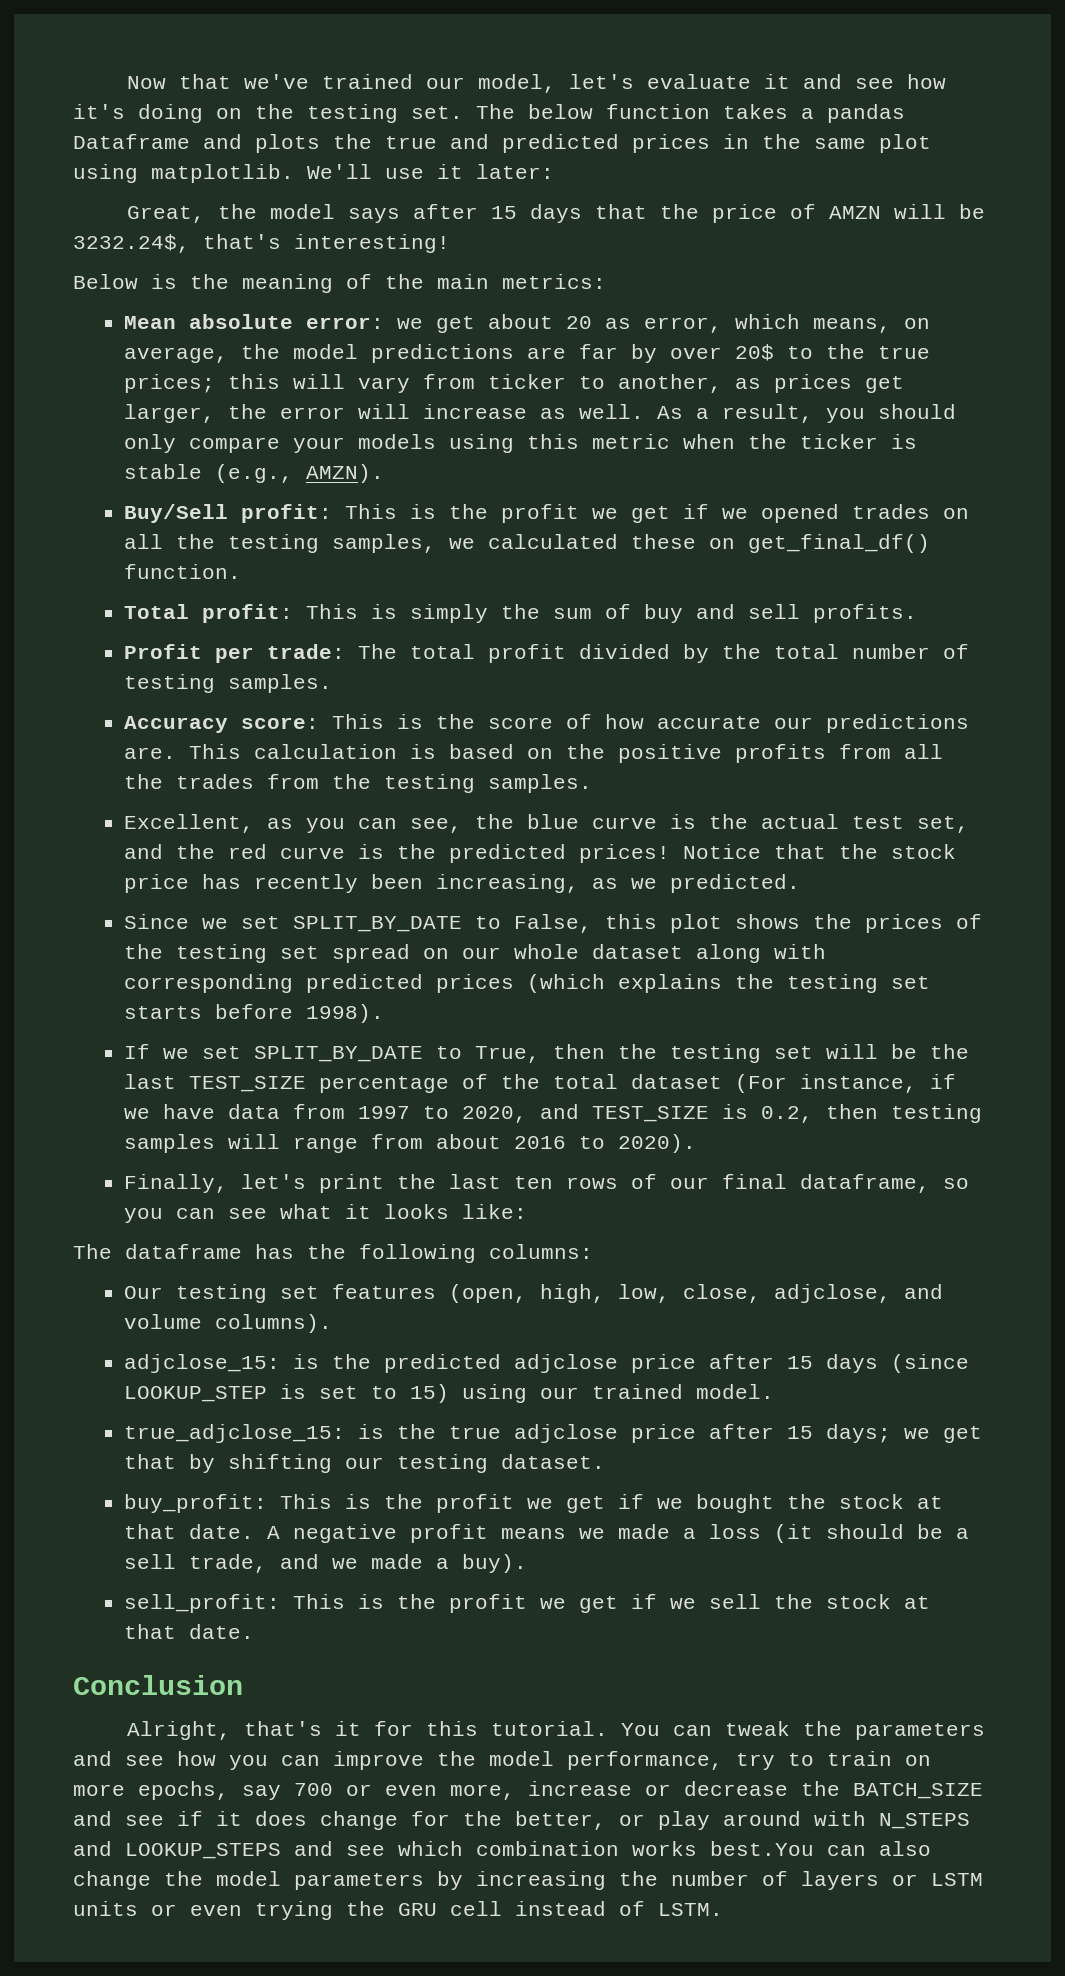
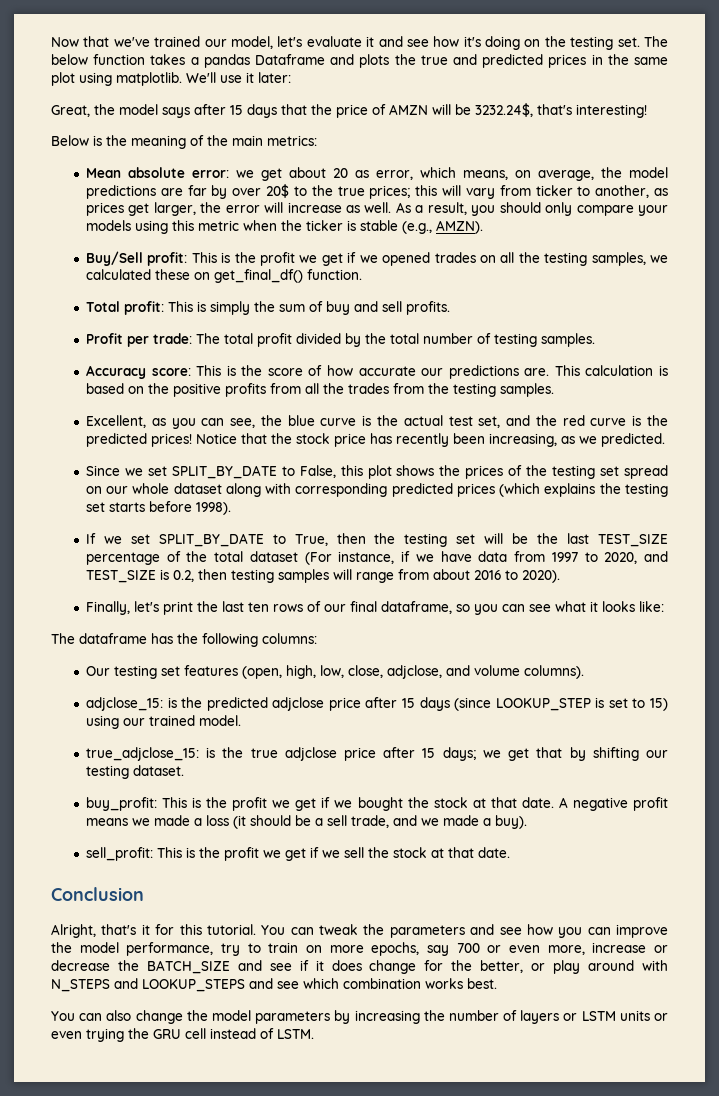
- You can tweak the parameters and see how you can improve the model performance, try to train on more epochs, say 700 or even more, increase or decrease the BATCH_SIZE and see if it does change for the better, or play around with N_STEPS and LOOKUP_STEPS and see which combination works best.You can also change the model parameters by increasing the number of layers or LSTM units or even trying the GRU cell instead of LSTM.
+ You can tweak the parameters and see how you can improve the model performance, try to train on more epochs, say 700 or even more, increase or decrease the BATCH_SIZE and see if it does change for the better, or play around with N_STEPS and LOOKUP_STEPS and see which combination works best.
+ You can also change the model parameters by increasing the number of layers or LSTM units or even trying the GRU cell instead of LSTM.

